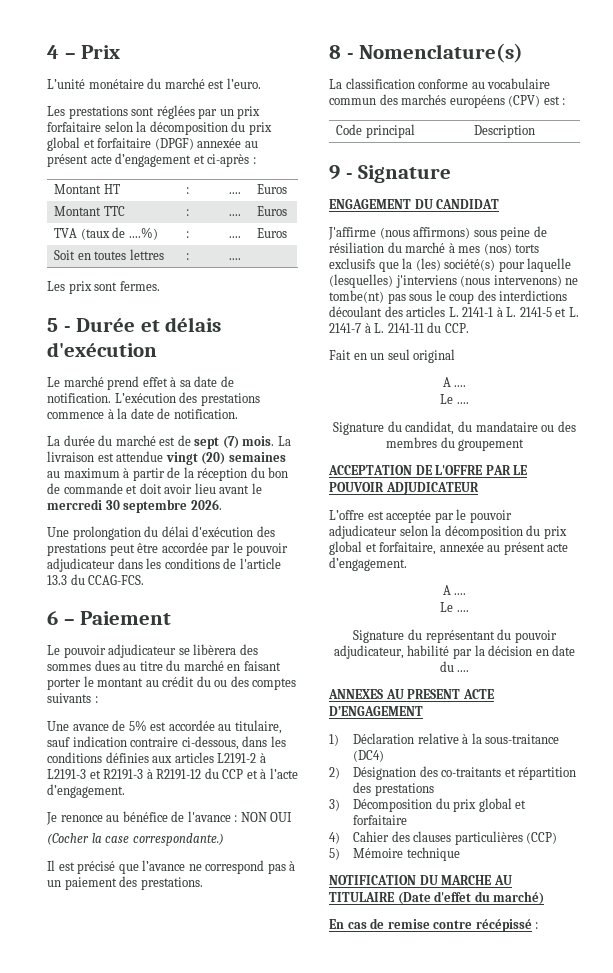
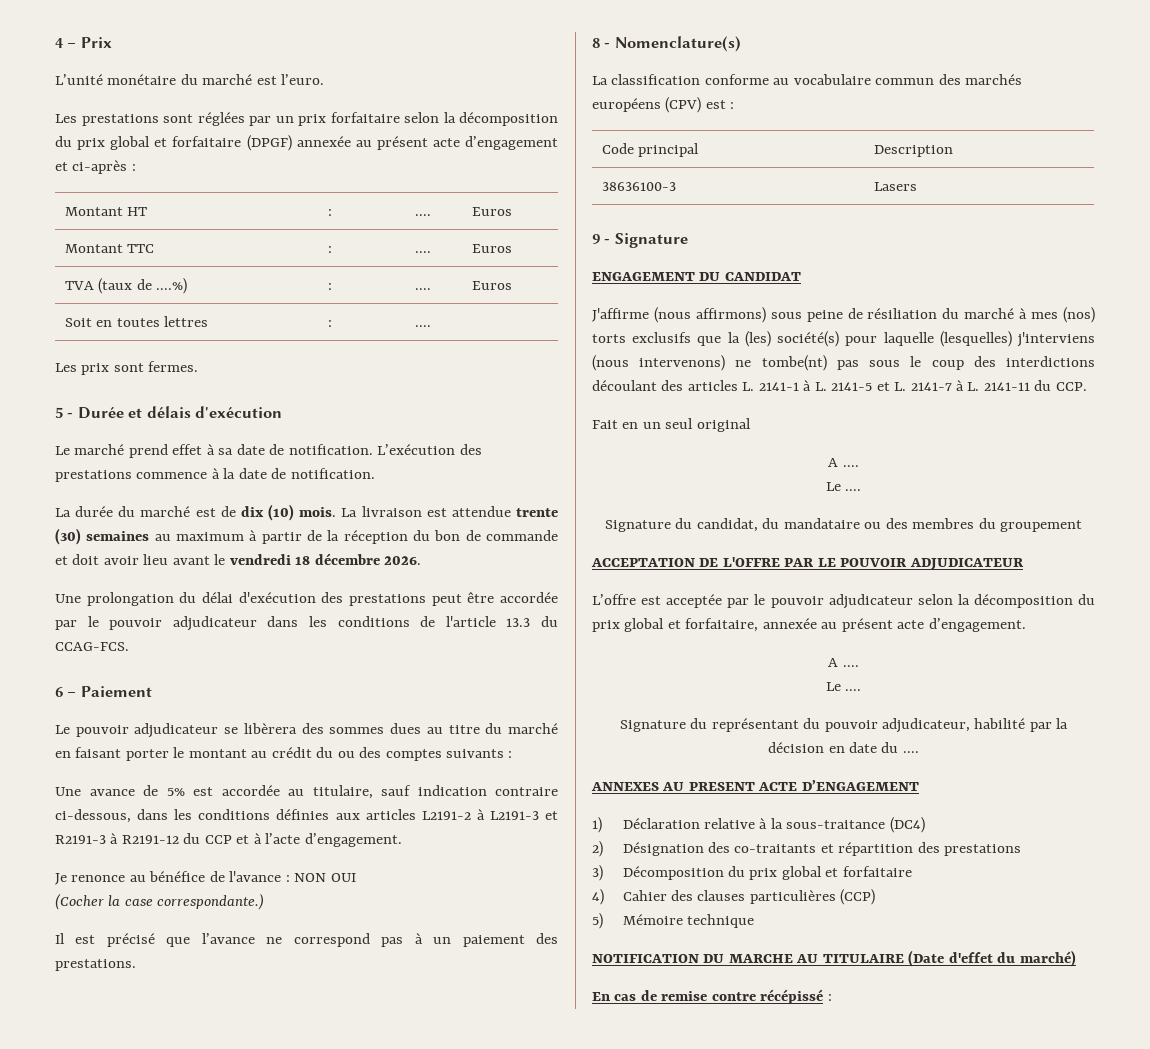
- La durée du marché est de sept (7) mois.
+ La durée du marché est de dix (10) mois.
- La livraison est attendue vingt (20) semaines au maximum à partir de la réception du bon de commande et doit avoir lieu avant le mercredi 30 septembre 2026.
+ La livraison est attendue trente (30) semaines au maximum à partir de la réception du bon de commande et doit avoir lieu avant le vendredi 18 décembre 2026.
+ 38636100-3 | Lasers

